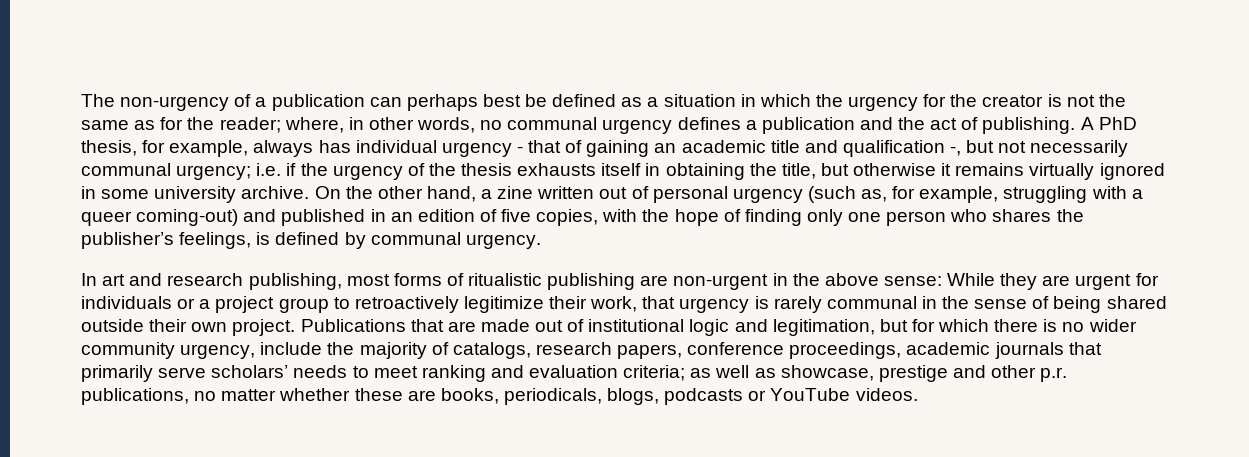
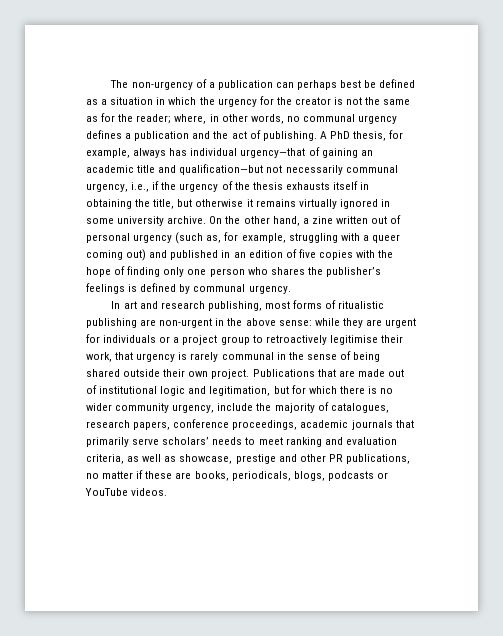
- A PhD thesis, for example, always has individual urgency - that of gaining an academic title and qualification -, but not necessarily communal urgency; i.e. if the urgency of the thesis exhausts itself in obtaining the title, but otherwise it remains virtually ignored in some university archive.
+ A PhD thesis, for example, always has individual urgency—that of gaining an academic title and qualification—but not necessarily communal urgency, i.e., if the urgency of the thesis exhausts itself in obtaining the title, but otherwise it remains virtually ignored in some university archive.
- On the other hand, a zine written out of personal urgency (such as, for example, struggling with a queer coming-out) and published in an edition of five copies, with the hope of finding only one person who shares the publisher’s feelings, is defined by communal urgency.
+ On the other hand, a zine written out of personal urgency (such as, for example, struggling with a queer coming out) and published in an edition of five copies with the hope of finding only one person who shares the publisher’s feelings is defined by communal urgency.
- In art and research publishing, most forms of ritualistic publishing are non-urgent in the above sense: While they are urgent for individuals or a project group to retroactively legitimize their work, that urgency is rarely communal in the sense of being shared outside their own project.
+ In art and research publishing, most forms of ritualistic publishing are non-urgent in the above sense: while they are urgent for individuals or a project group to retroactively legitimise their work, that urgency is rarely communal in the sense of being shared outside their own project.
- Publications that are made out of institutional logic and legitimation, but for which there is no wider community urgency, include the majority of catalogs, research papers, conference proceedings, academic journals that primarily serve scholars’ needs to meet ranking and evaluation criteria; as well as showcase, prestige and other p.r. publications, no matter whether these are books, periodicals, blogs, podcasts or YouTube videos.
+ Publications that are made out of institutional logic and legitimation, but for which there is no wider community urgency, include the majority of catalogues, research papers, conference proceedings, academic journals that primarily serve scholars’ needs to meet ranking and evaluation criteria, as well as showcase, prestige and other PR publications, no matter if these are books, periodicals, blogs, podcasts or YouTube videos.

